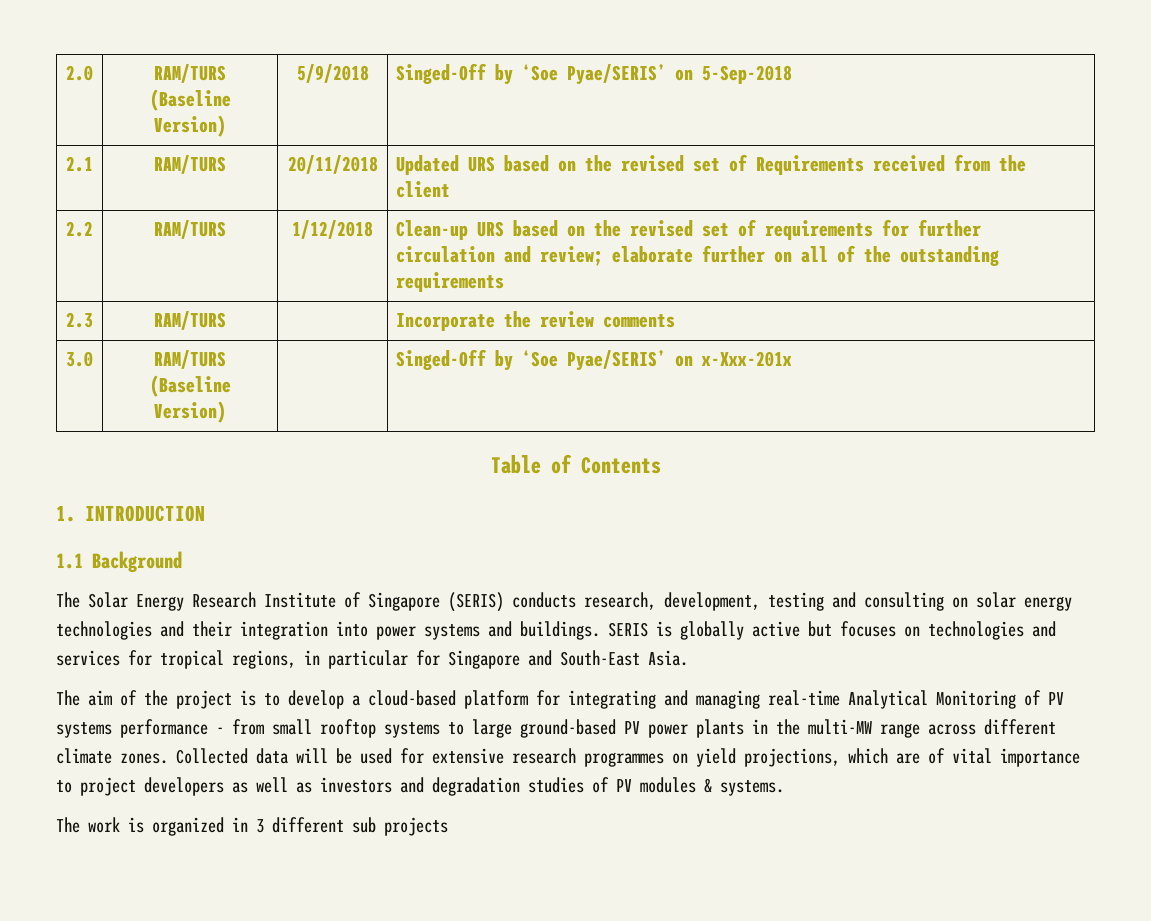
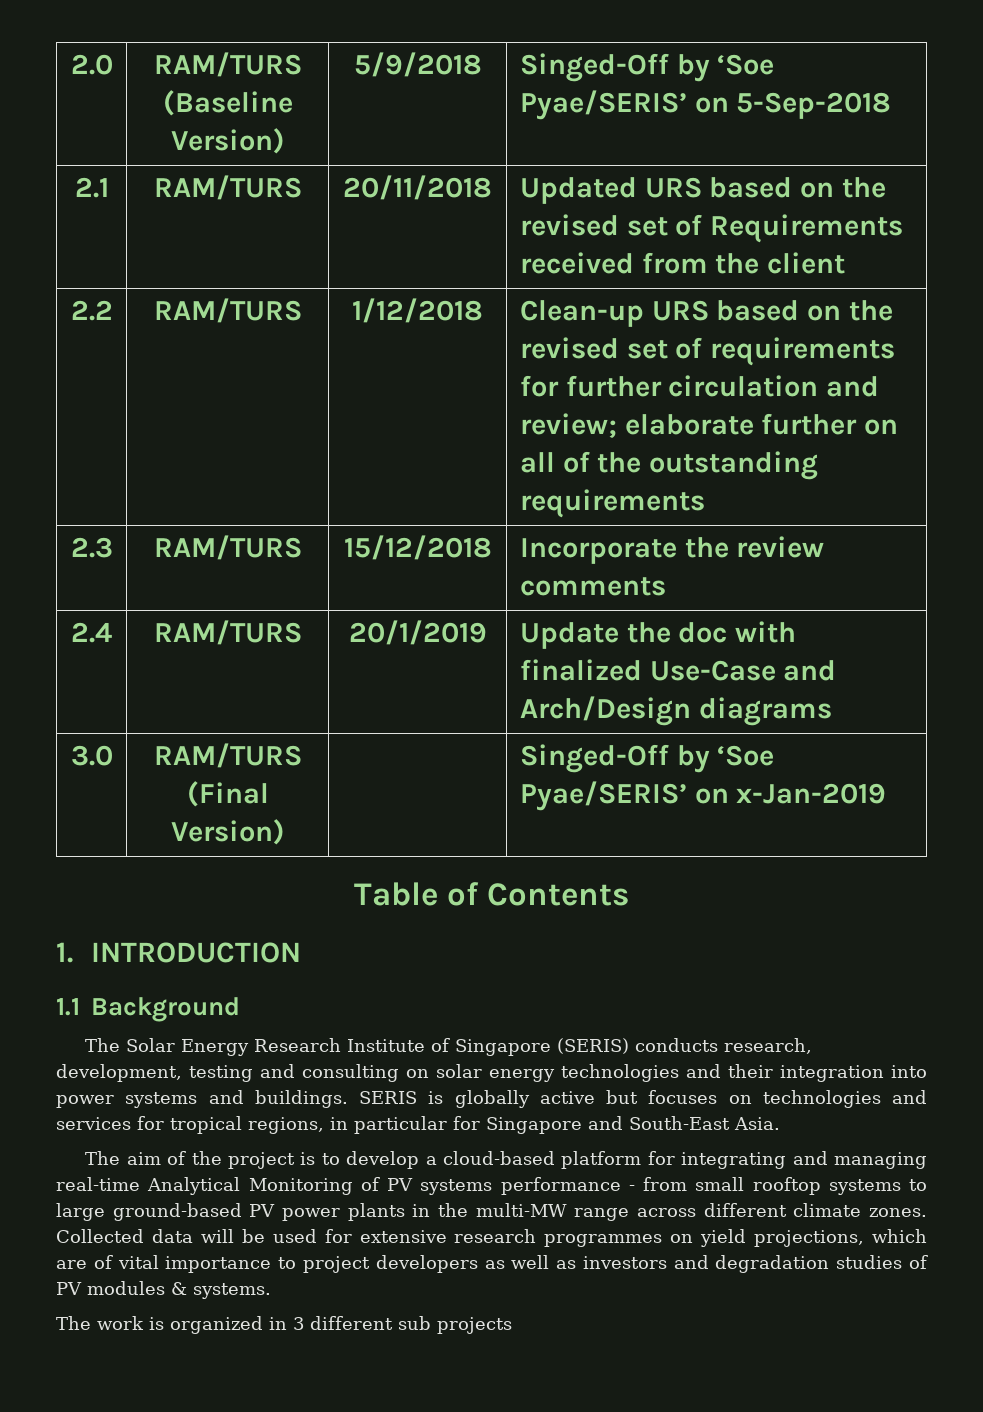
- 2.3 | RAM/TURS | | Incorporate the review comments
+ 2.3 | RAM/TURS | 15/12/2018 | Incorporate the review comments
+ 2.4 | RAM/TURS | 20/1/2019 | Update the doc with finalized Use-Case and Arch/Design diagrams
- 3.0 | RAM/TURS (Baseline Version) | | Singed-Off by ‘Soe Pyae/SERIS’ on x-Xxx-201x
+ 3.0 | RAM/TURS (Final Version) | | Singed-Off by ‘Soe Pyae/SERIS’ on x-Jan-2019

